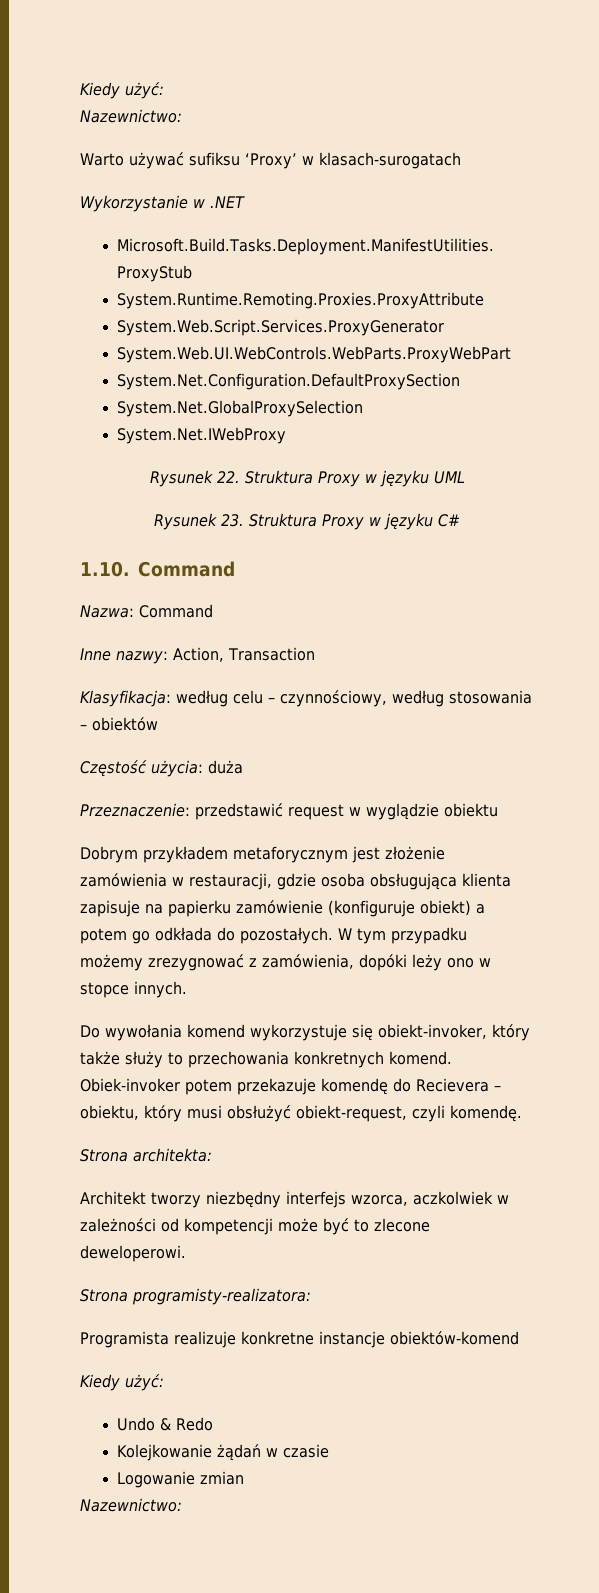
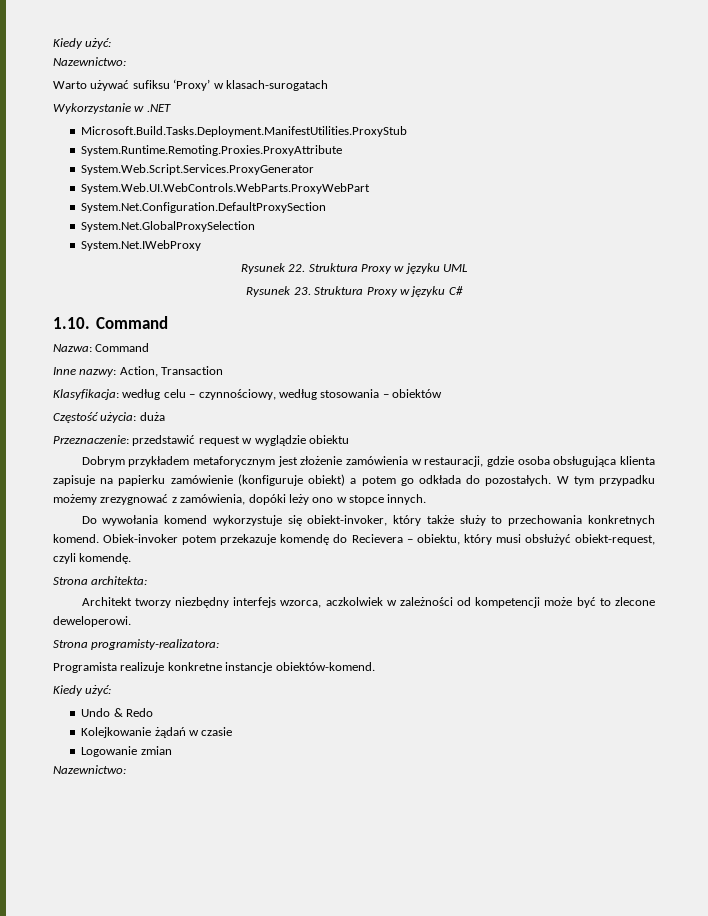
- Programista realizuje konkretne instancje obiektów-komend
+ Programista realizuje konkretne instancje obiektów-komend.

